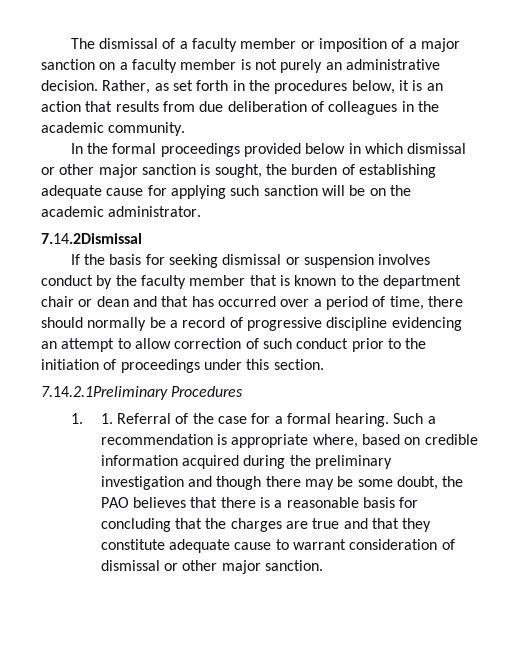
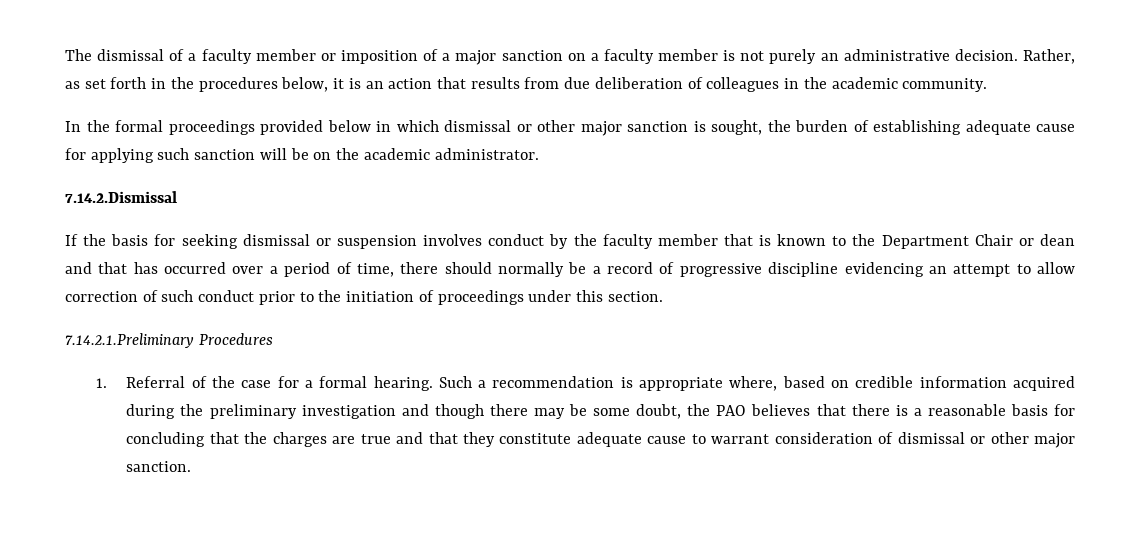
- 7.14.2Dismissal
+ 7.14.2.Dismissal
- If the basis for seeking dismissal or suspension involves conduct by the faculty member that is known to the department chair or dean and that has occurred over a period of time, there should normally be a record of progressive discipline evidencing an attempt to allow correction of such conduct prior to the initiation of proceedings under this section.
+ If the basis for seeking dismissal or suspension involves conduct by the faculty member that is known to the Department Chair or dean and that has occurred over a period of time, there should normally be a record of progressive discipline evidencing an attempt to allow correction of such conduct prior to the initiation of proceedings under this section.
- 7.14.2.1Preliminary Procedures
+ 7.14.2.1.Preliminary Procedures
- 1. 1. Referral of the case for a formal hearing.
+ 1. Referral of the case for a formal hearing.

